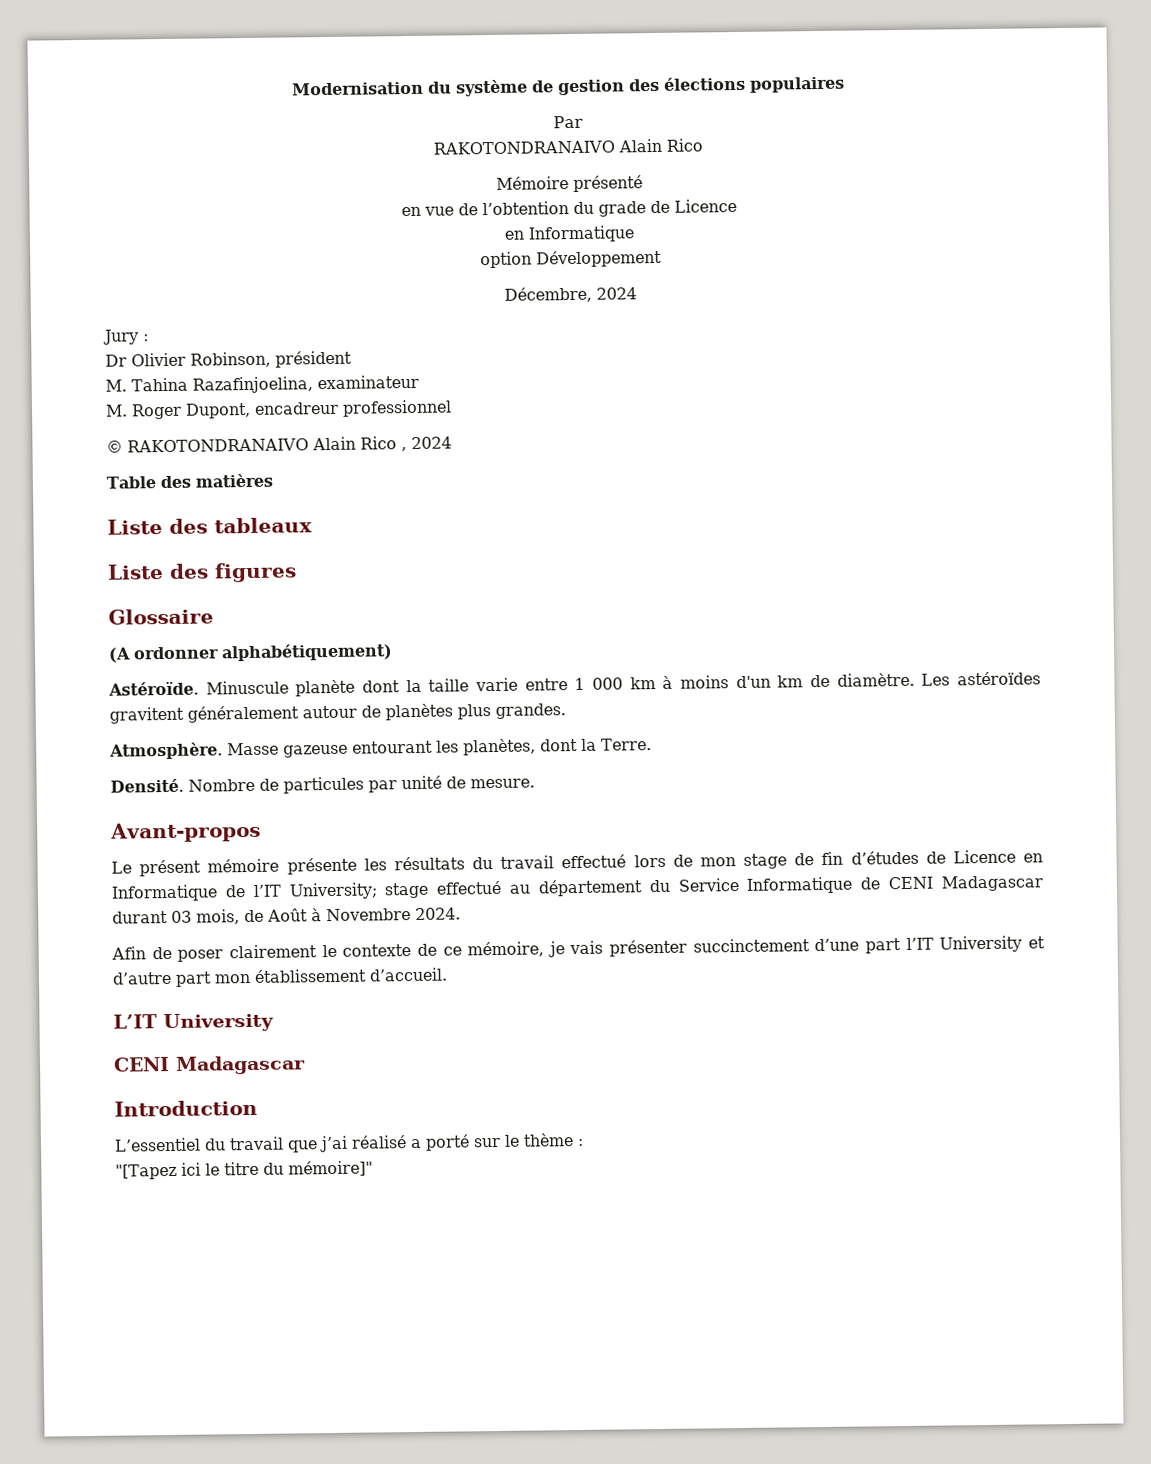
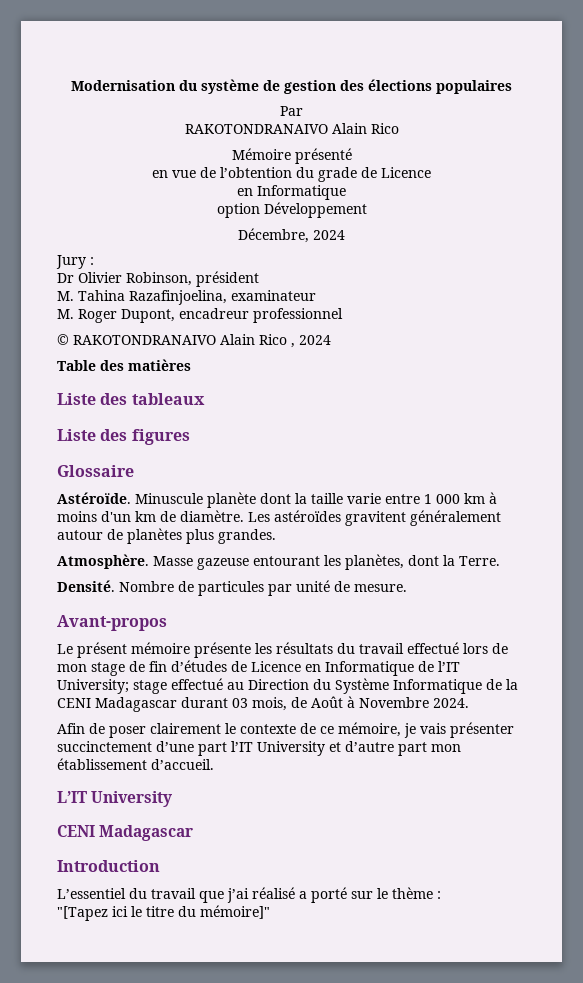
- (A ordonner alphabétiquement)
- Le présent mémoire présente les résultats du travail effectué lors de mon stage de fin d’études de Licence en Informatique de l’IT University; stage effectué au département du Service Informatique de CENI Madagascar durant 03 mois, de Août à Novembre 2024.
+ Le présent mémoire présente les résultats du travail effectué lors de mon stage de fin d’études de Licence en Informatique de l’IT University; stage effectué au Direction du Système Informatique de la CENI Madagascar durant 03 mois, de Août à Novembre 2024.

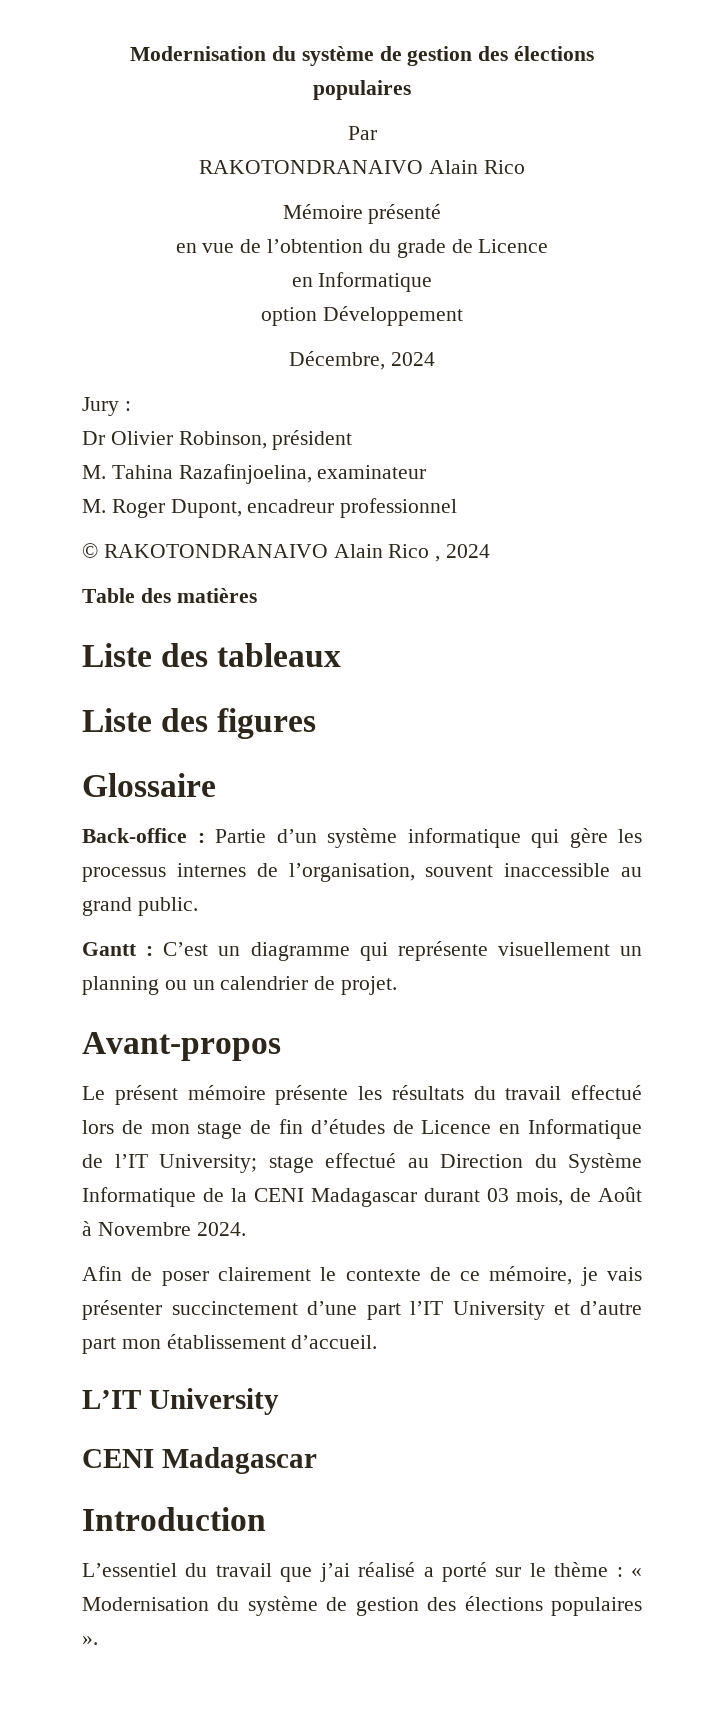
- Astéroïde. Minuscule planète dont la taille varie entre 1 000 km à moins d'un km de diamètre. Les astéroïdes gravitent généralement autour de planètes plus grandes.
- Atmosphère. Masse gazeuse entourant les planètes, dont la Terre.
- Densité. Nombre de particules par unité de mesure.
+ Back-office : Partie d’un système informatique qui gère les processus internes de l’organisation, souvent inaccessible au grand public.
+ Gantt : C’est un diagramme qui représente visuellement un planning ou un calendrier de projet.
- L’essentiel du travail que j’ai réalisé a porté sur le thème :
- "[Tapez ici le titre du mémoire]"
+ L’essentiel du travail que j’ai réalisé a porté sur le thème : « Modernisation du système de gestion des élections populaires ».

